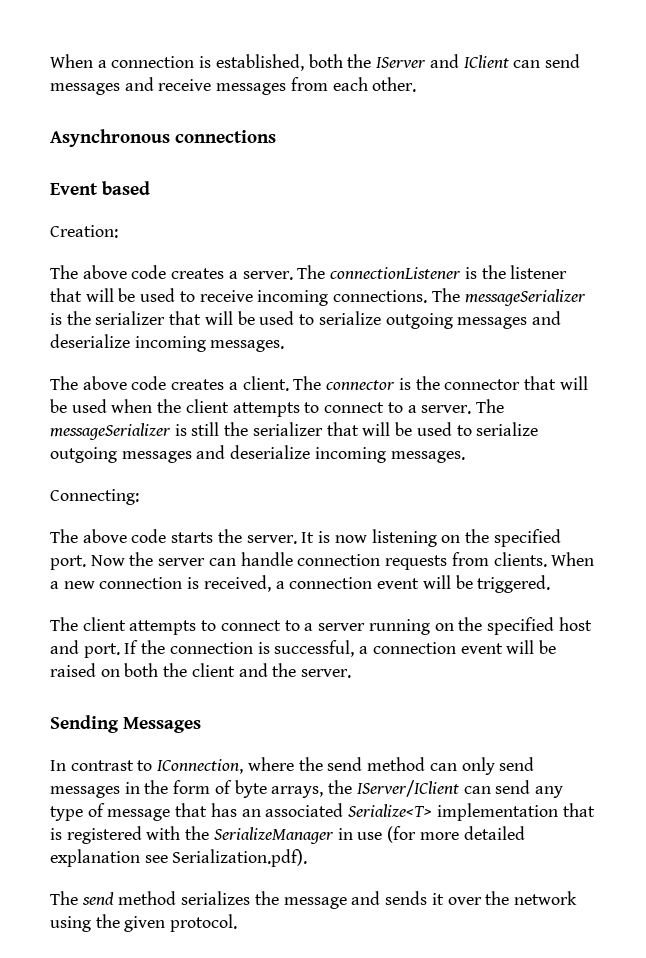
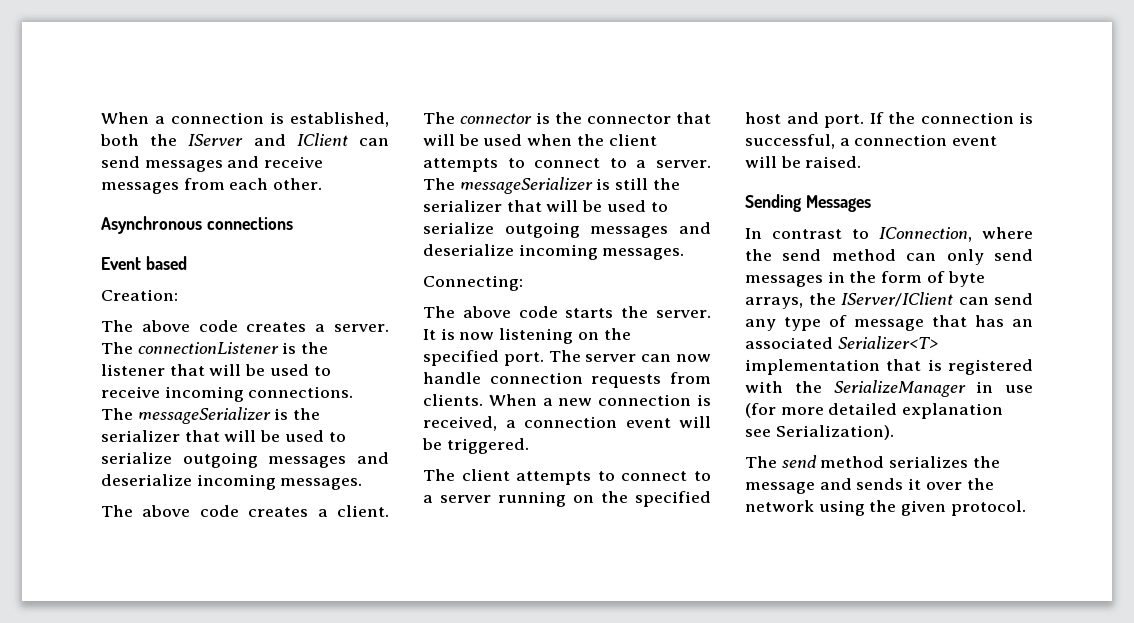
- Now the server can handle connection requests from clients.
+ The server can now handle connection requests from clients.
- If the connection is successful, a connection event will be raised on both the client and the server.
+ If the connection is successful, a connection event will be raised.
- In contrast to IConnection, where the send method can only send messages in the form of byte arrays, the IServer/IClient can send any type of message that has an associated Serialize<T> implementation that is registered with the SerializeManager in use (for more detailed explanation see Serialization.pdf).
+ In contrast to IConnection, where the send method can only send messages in the form of byte arrays, the IServer/IClient can send any type of message that has an associated Serializer<T> implementation that is registered with the SerializeManager in use (for more detailed explanation see Serialization).

